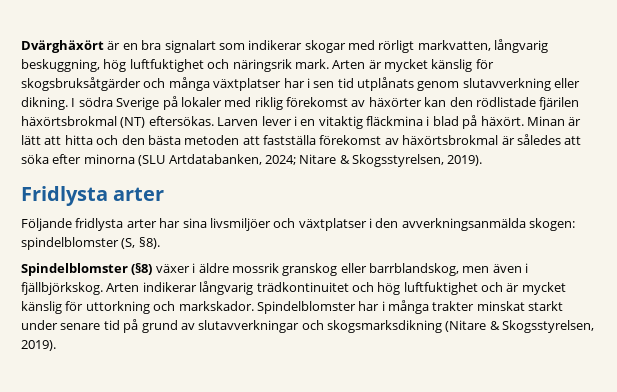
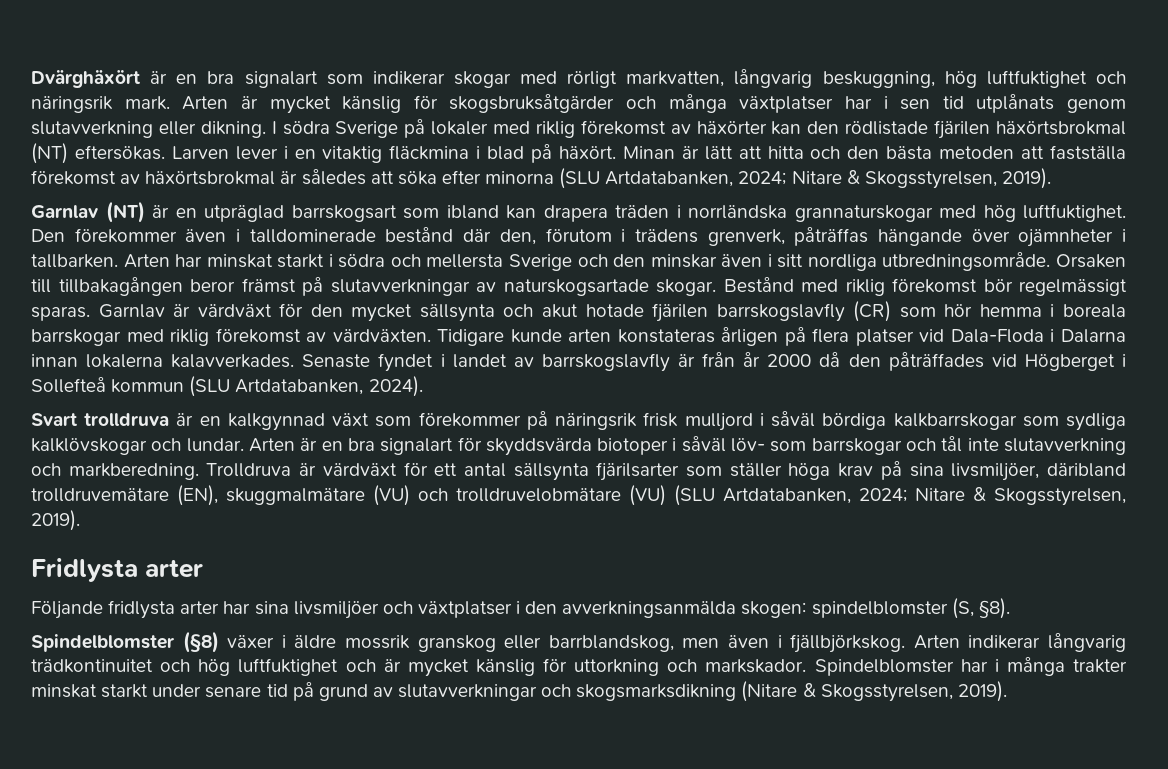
+ Garnlav (NT) är en utpräglad barrskogsart som ibland kan drapera träden i norrländska grannaturskogar med hög luftfuktighet. Den förekommer även i talldominerade bestånd där den, förutom i trädens grenverk, påträffas hängande över ojämnheter i tallbarken. Arten har minskat starkt i södra och mellersta Sverige och den minskar även i sitt nordliga utbredningsområde. Orsaken till tillbakagången beror främst på slutavverkningar av naturskogsartade skogar. Bestånd med riklig förekomst bör regelmässigt sparas. Garnlav är värdväxt för den mycket sällsynta och akut hotade fjärilen barrskogslavfly (CR) som hör hemma i boreala barrskogar med riklig förekomst av värdväxten. Tidigare kunde arten konstateras årligen på flera platser vid Dala-Floda i Dalarna innan lokalerna kalavverkades. Senaste fyndet i landet av barrskogslavfly är från år 2000 då den påträffades vid Högberget i Sollefteå kommun (SLU Artdatabanken, 2024).
+ Svart trolldruva är en kalkgynnad växt som förekommer på näringsrik frisk mulljord i såväl bördiga kalkbarrskogar som sydliga kalklövskogar och lundar. Arten är en bra signalart för skyddsvärda biotoper i såväl löv- som barrskogar och tål inte slutavverkning och markberedning. Trolldruva är värdväxt för ett antal sällsynta fjärilsarter som ställer höga krav på sina livsmiljöer, däribland trolldruvemätare (EN), skuggmalmätare (VU) och trolldruvelobmätare (VU) (SLU Artdatabanken, 2024; Nitare & Skogsstyrelsen, 2019).

